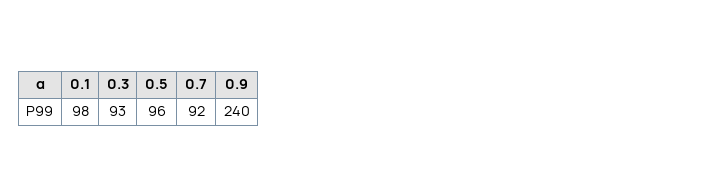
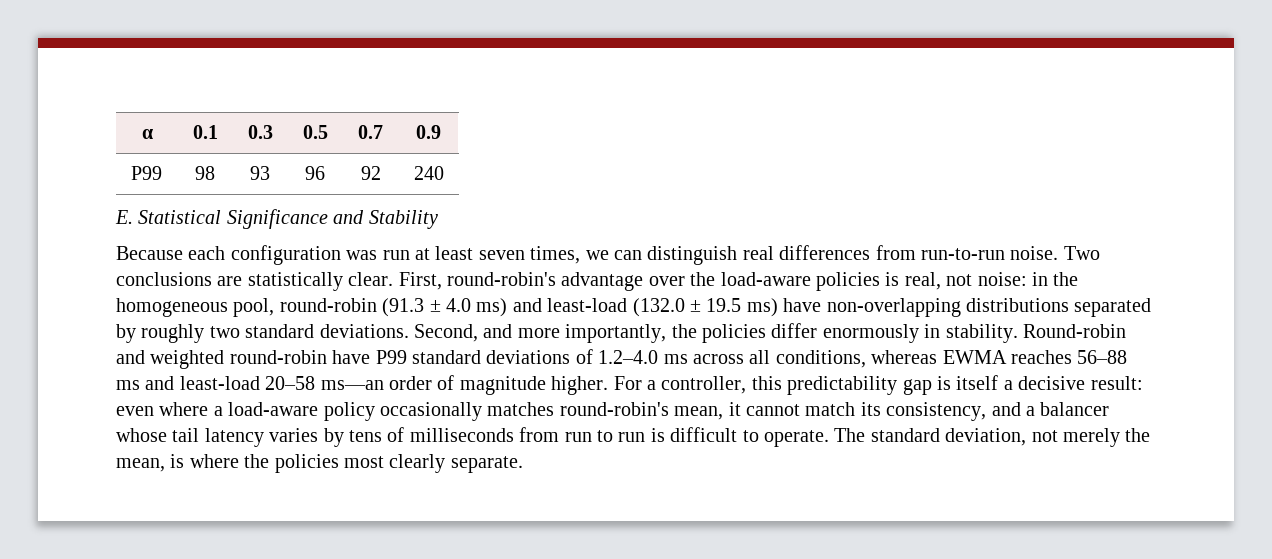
+ E. Statistical Significance and Stability
+ Because each configuration was run at least seven times, we can distinguish real differences from run-to-run noise. Two conclusions are statistically clear. First, round-robin's advantage over the load-aware policies is real, not noise: in the homogeneous pool, round-robin (91.3 ± 4.0 ms) and least-load (132.0 ± 19.5 ms) have non-overlapping distributions separated by roughly two standard deviations. Second, and more importantly, the policies differ enormously in stability. Round-robin and weighted round-robin have P99 standard deviations of 1.2–4.0 ms across all conditions, whereas EWMA reaches 56–88 ms and least-load 20–58 ms—an order of magnitude higher. For a controller, this predictability gap is itself a decisive result: even where a load-aware policy occasionally matches round-robin's mean, it cannot match its consistency, and a balancer whose tail latency varies by tens of milliseconds from run to run is difficult to operate. The standard deviation, not merely the mean, is where the policies most clearly separate.

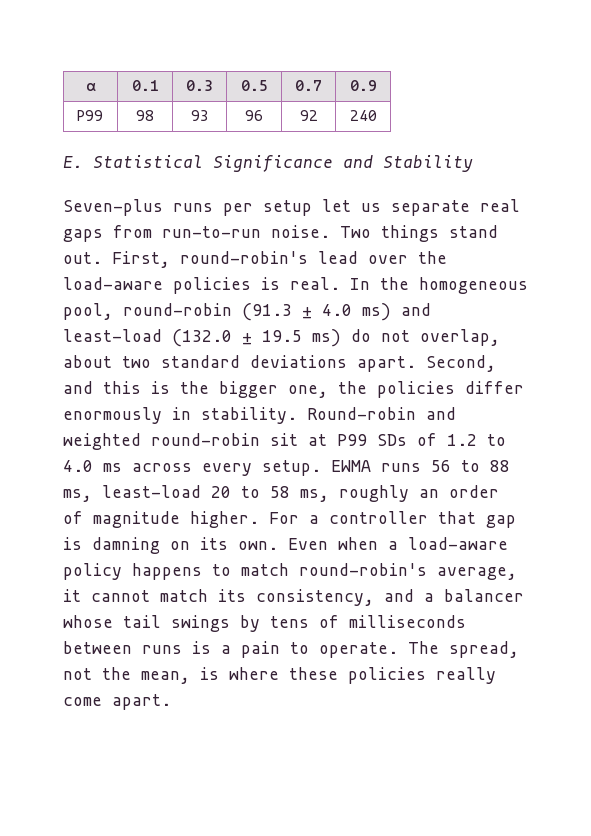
- Because each configuration was run at least seven times, we can distinguish real differences from run-to-run noise. Two conclusions are statistically clear.
+ Seven-plus runs per setup let us separate real gaps from run-to-run noise. Two things stand out.
- First, round-robin's advantage over the load-aware policies is real, not noise: in the homogeneous pool, round-robin (91.3 ± 4.0 ms) and least-load (132.0 ± 19.5 ms) have non-overlapping distributions separated by roughly two standard deviations. Second, and more importantly, the policies differ enormously in stability.
+ First, round-robin's lead over the load-aware policies is real. In the homogeneous pool, round-robin (91.3 ± 4.0 ms) and least-load (132.0 ± 19.5 ms) do not overlap, about two standard deviations apart. Second, and this is the bigger one, the policies differ enormously in stability.
- Round-robin and weighted round-robin have P99 standard deviations of 1.2–4.0 ms across all conditions, whereas EWMA reaches 56–88 ms and least-load 20–58 ms—an order of magnitude higher.
+ Round-robin and weighted round-robin sit at P99 SDs of 1.2 to 4.0 ms across every setup. EWMA runs 56 to 88 ms, least-load 20 to 58 ms, roughly an order of magnitude higher.
- For a controller, this predictability gap is itself a decisive result: even where a load-aware policy occasionally matches round-robin's mean, it cannot match its consistency, and a balancer whose tail latency varies by tens of milliseconds from run to run is difficult to operate. The standard deviation, not merely the mean, is where the policies most clearly separate.
+ For a controller that gap is damning on its own. Even when a load-aware policy happens to match round-robin's average, it cannot match its consistency, and a balancer whose tail swings by tens of milliseconds between runs is a pain to operate. The spread, not the mean, is where these policies really come apart.

